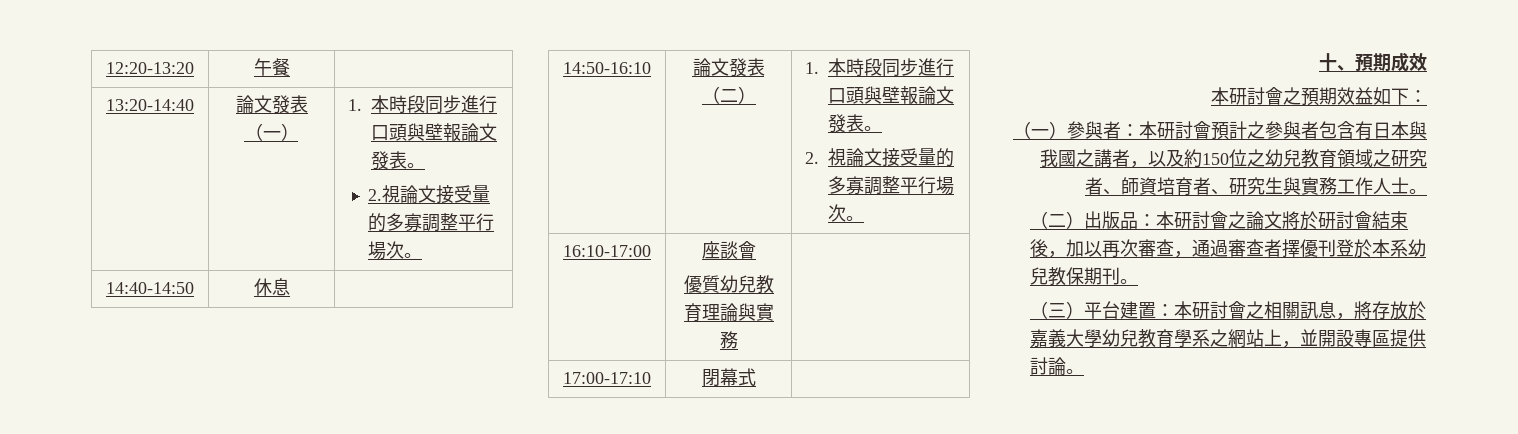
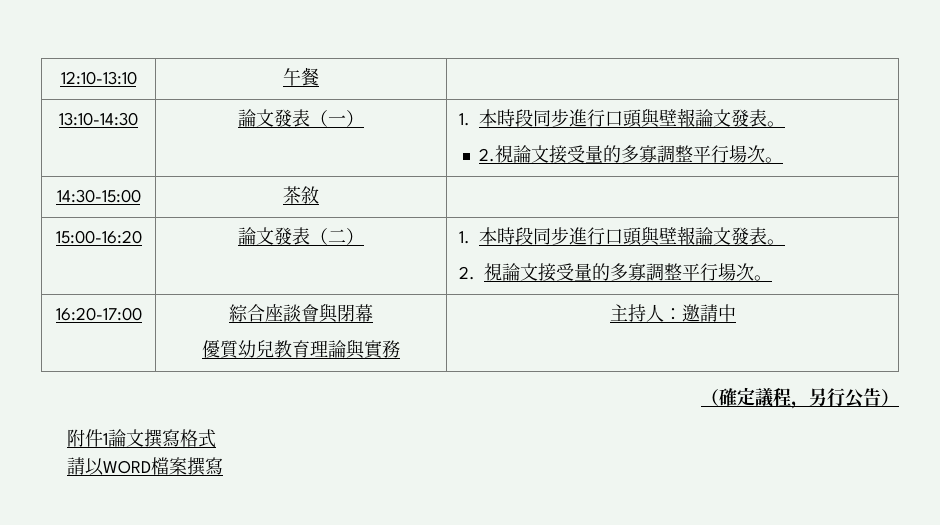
- 12:20-13:20 | 午餐 |
+ 12:10-13:10 | 午餐 |
- 13:20-14:40 | 論文發表（一） | 1.本時段同步進行口頭與壁報論文發表。
+ 13:10-14:30 | 論文發表（一） | 1.本時段同步進行口頭與壁報論文發表。
- 14:40-14:50 | 休息 |
- 14:50-16:10 | 論文發表（二） | 1.本時段同步進行口頭與壁報論文發表。
+ 14:30-15:00 | 茶敘 |
+ 15:00-16:20 | 論文發表（二） | 1.本時段同步進行口頭與壁報論文發表。
- 16:10-17:00 | 座談會
- 優質幼兒教育理論與實務 |
- 17:00-17:10 | 閉幕式 |
- 十、預期成效
- 本研討會之預期效益如下：
- （一）參與者：本研討會預計之參與者包含有日本與我國之講者，以及約150位之幼兒教育領域之研究者、師資培育者、研究生與實務工作人士。
- （二）出版品：本研討會之論文將於研討會結束後，加以再次審查，通過審查者擇優刊登於本系幼兒教保期刊。
- （三）平台建置：本研討會之相關訊息，將存放於嘉義大學幼兒教育學系之網站上，並開設專區提供討論。
+ 16:20-17:00 | 綜合座談會與閉幕
+ 優質幼兒教育理論與實務 | 主持人：邀請中
+ （確定議程，另行公告）
+ 附件1論文撰寫格式
+ 請以WORD檔案撰寫

